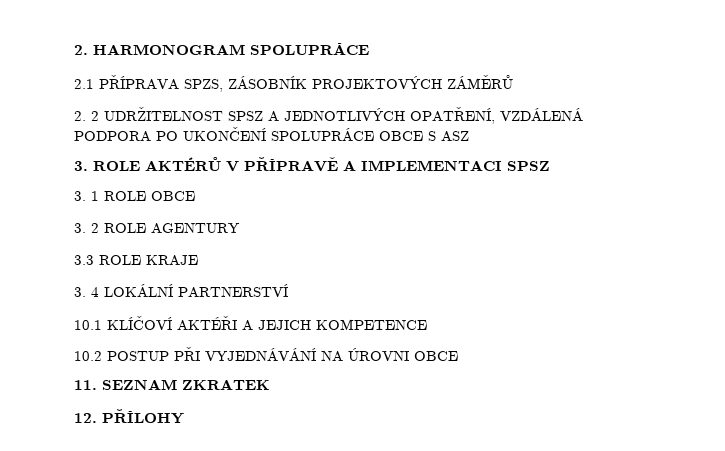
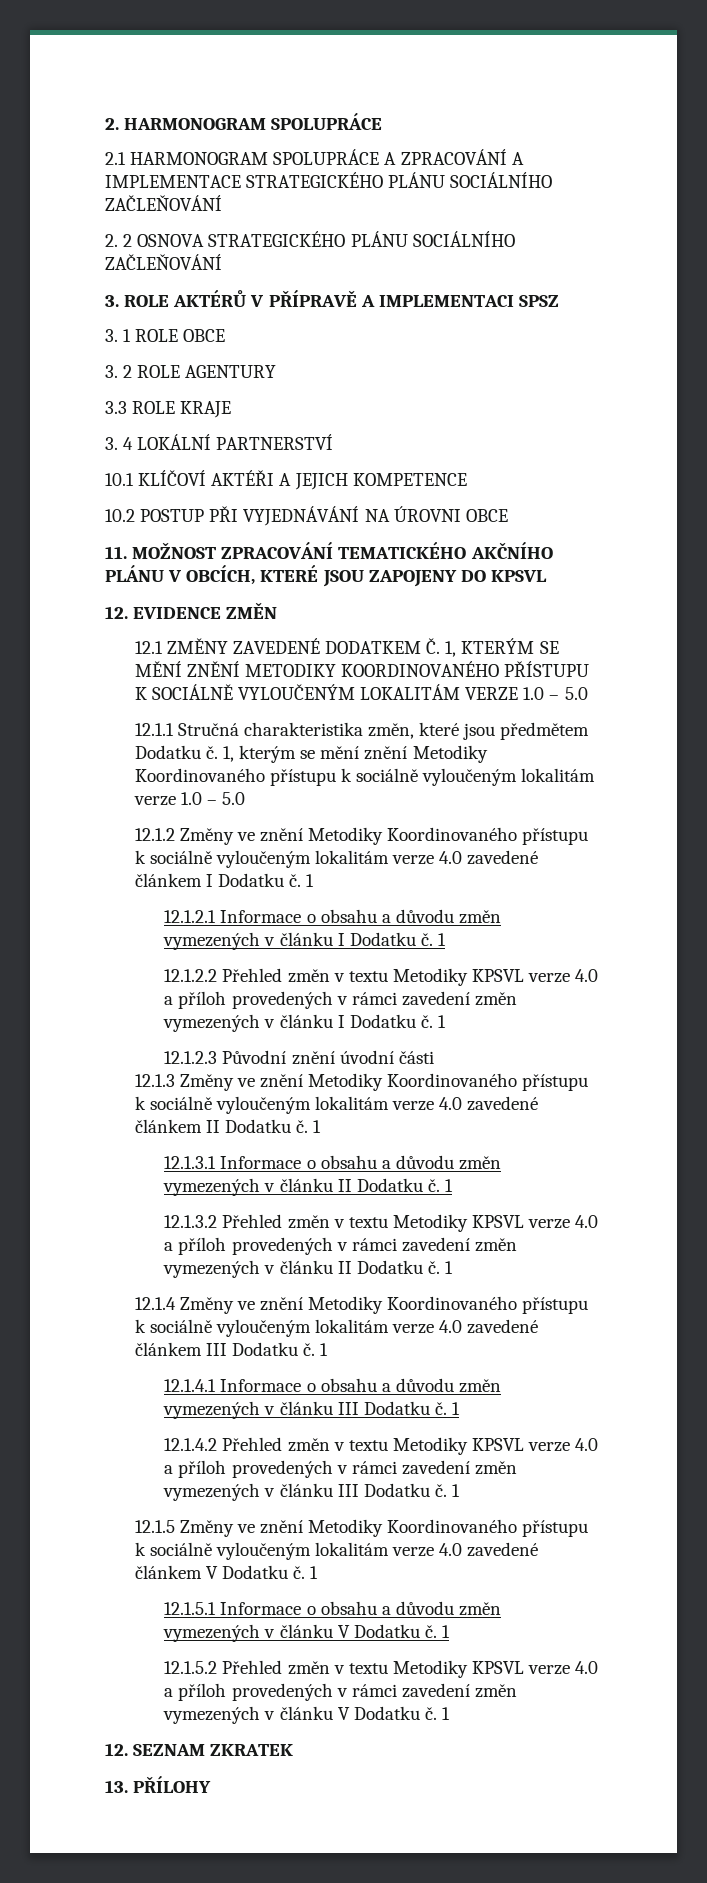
- 2.1 PŘÍPRAVA SPZS, ZÁSOBNÍK PROJEKTOVÝCH ZÁMĚRŮ
- 2. 2 UDRŽITELNOST SPSZ A JEDNOTLIVÝCH OPATŘENÍ, VZDÁLENÁ PODPORA PO UKONČENÍ SPOLUPRÁCE OBCE S ASZ
+ 2.1 HARMONOGRAM SPOLUPRÁCE A ZPRACOVÁNÍ A IMPLEMENTACE STRATEGICKÉHO PLÁNU SOCIÁLNÍHO ZAČLEŇOVÁNÍ
+ 2. 2 OSNOVA STRATEGICKÉHO PLÁNU SOCIÁLNÍHO ZAČLEŇOVÁNÍ
- 11. SEZNAM ZKRATEK
+ 11. MOŽNOST ZPRACOVÁNÍ TEMATICKÉHO AKČNÍHO PLÁNU V OBCÍCH, KTERÉ JSOU ZAPOJENY DO KPSVL
+ 12. EVIDENCE ZMĚN
+ 12.1 ZMĚNY ZAVEDENÉ DODATKEM Č. 1, KTERÝM SE MĚNÍ ZNĚNÍ METODIKY KOORDINOVANÉHO PŘÍSTUPU K SOCIÁLNĚ VYLOUČENÝM LOKALITÁM VERZE 1.0 – 5.0
+ 12.1.1 Stručná charakteristika změn, které jsou předmětem Dodatku č. 1, kterým se mění znění Metodiky Koordinovaného přístupu k sociálně vyloučeným lokalitám verze 1.0 – 5.0
+ 12.1.2 Změny ve znění Metodiky Koordinovaného přístupu k sociálně vyloučeným lokalitám verze 4.0 zavedené článkem I Dodatku č. 1
+ 12.1.2.1 Informace o obsahu a důvodu změn vymezených v článku I Dodatku č. 1
+ 12.1.2.2 Přehled změn v textu Metodiky KPSVL verze 4.0 a příloh provedených v rámci zavedení změn vymezených v článku I Dodatku č. 1
+ 12.1.2.3 Původní znění úvodní části
+ 12.1.3 Změny ve znění Metodiky Koordinovaného přístupu k sociálně vyloučeným lokalitám verze 4.0 zavedené článkem II Dodatku č. 1
+ 12.1.3.1 Informace o obsahu a důvodu změn vymezených v článku II Dodatku č. 1
+ 12.1.3.2 Přehled změn v textu Metodiky KPSVL verze 4.0 a příloh provedených v rámci zavedení změn vymezených v článku II Dodatku č. 1
+ 12.1.4 Změny ve znění Metodiky Koordinovaného přístupu k sociálně vyloučeným lokalitám verze 4.0 zavedené článkem III Dodatku č. 1
+ 12.1.4.1 Informace o obsahu a důvodu změn vymezených v článku III Dodatku č. 1
+ 12.1.4.2 Přehled změn v textu Metodiky KPSVL verze 4.0 a příloh provedených v rámci zavedení změn vymezených v článku III Dodatku č. 1
+ 12.1.5 Změny ve znění Metodiky Koordinovaného přístupu k sociálně vyloučeným lokalitám verze 4.0 zavedené článkem V Dodatku č. 1
+ 12.1.5.1 Informace o obsahu a důvodu změn vymezených v článku V Dodatku č. 1
+ 12.1.5.2 Přehled změn v textu Metodiky KPSVL verze 4.0 a příloh provedených v rámci zavedení změn vymezených v článku V Dodatku č. 1
+ 12. SEZNAM ZKRATEK
- 12. PŘÍLOHY
+ 13. PŘÍLOHY

